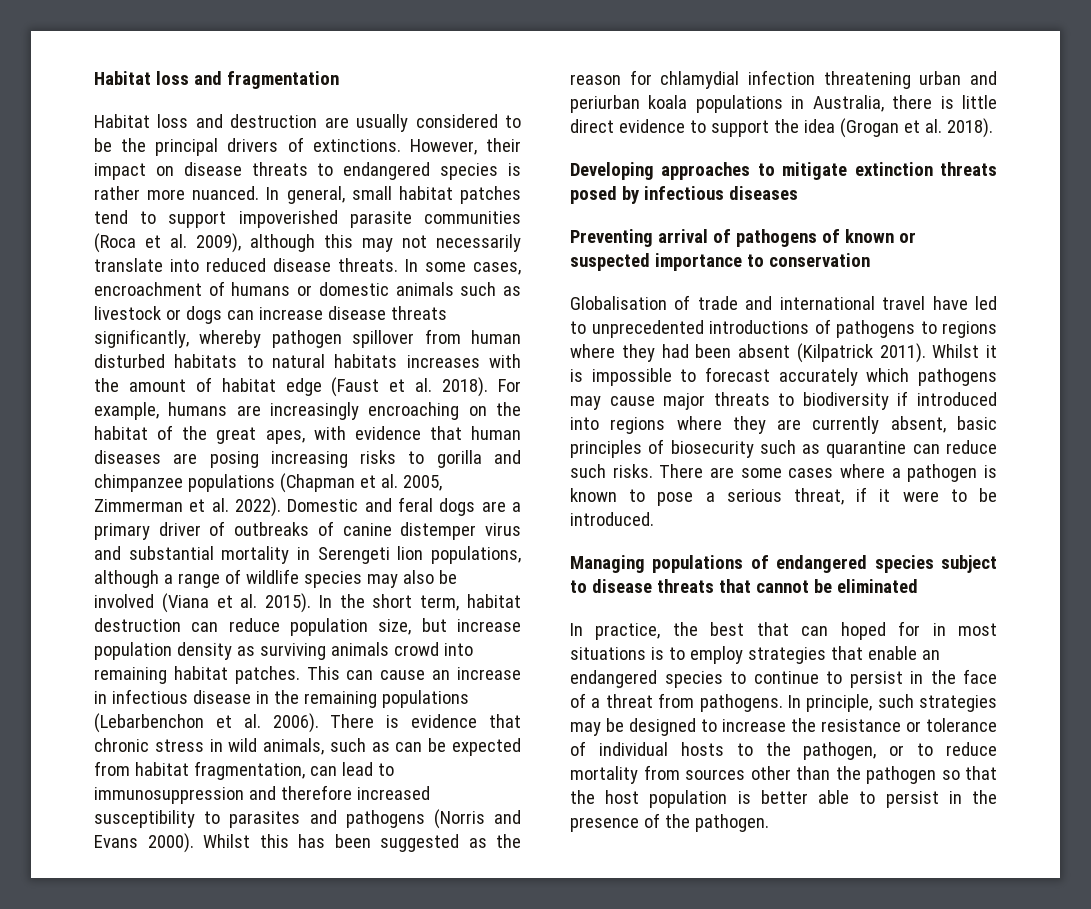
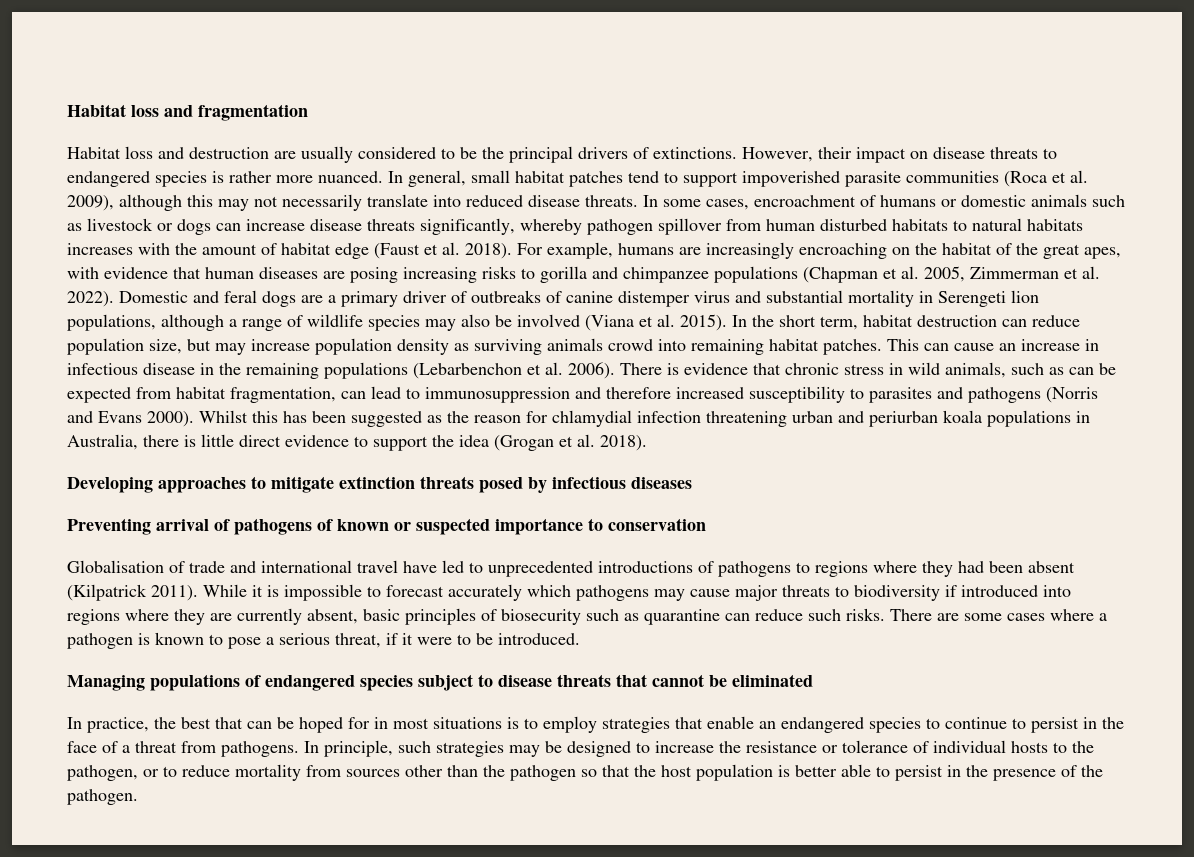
- In the short term, habitat destruction can reduce population size, but increase population density as surviving animals crowd into remaining habitat patches.
+ In the short term, habitat destruction can reduce population size, but may increase population density as surviving animals crowd into remaining habitat patches.
- Whilst it is impossible to forecast accurately which pathogens may cause major threats to biodiversity if introduced into regions where they are currently absent, basic principles of biosecurity such as quarantine can reduce such risks.
+ While it is impossible to forecast accurately which pathogens may cause major threats to biodiversity if introduced into regions where they are currently absent, basic principles of biosecurity such as quarantine can reduce such risks.
- In practice, the best that can hoped for in most situations is to employ strategies that enable an endangered species to continue to persist in the face of a threat from pathogens.
+ In practice, the best that can be hoped for in most situations is to employ strategies that enable an endangered species to continue to persist in the face of a threat from pathogens.

